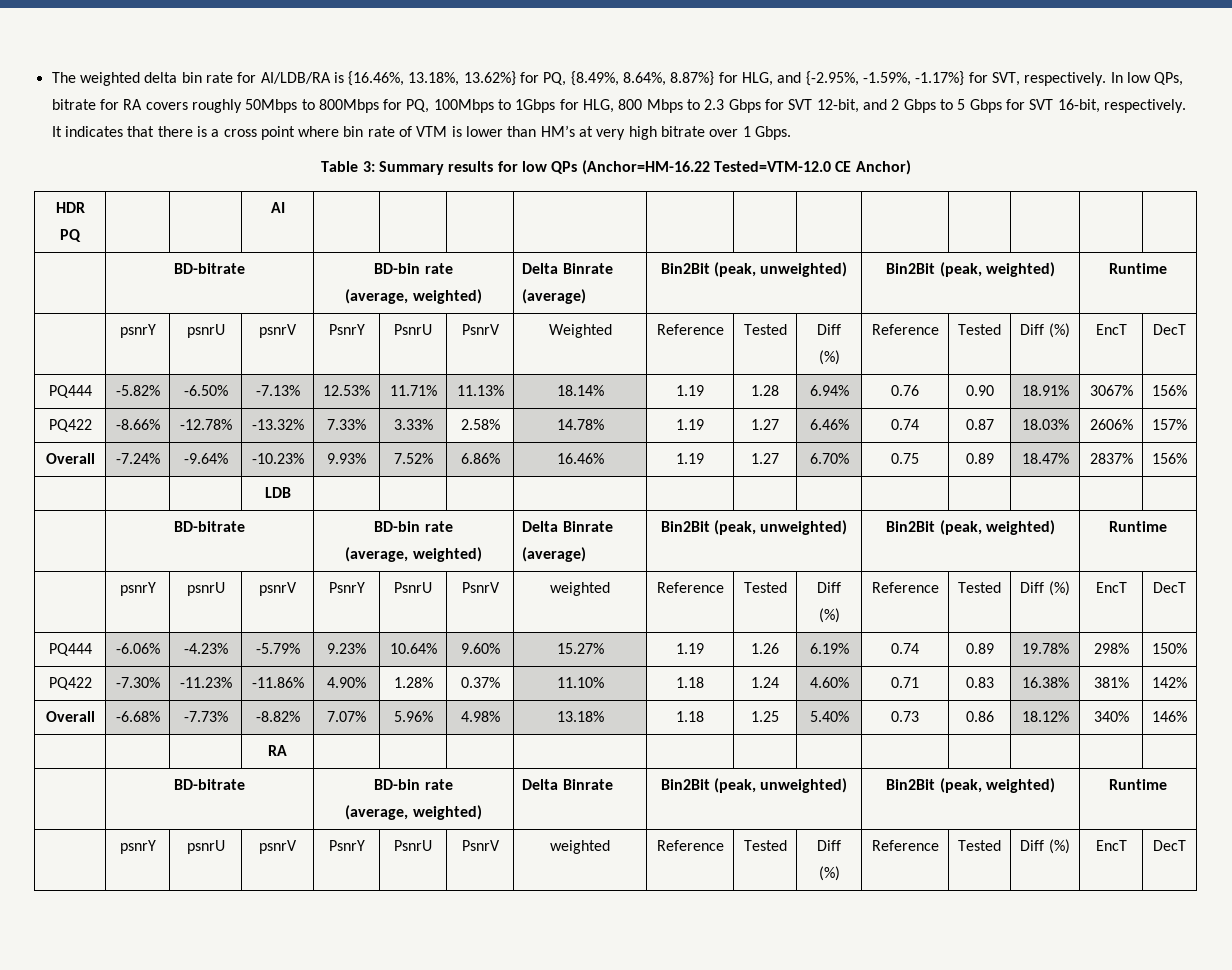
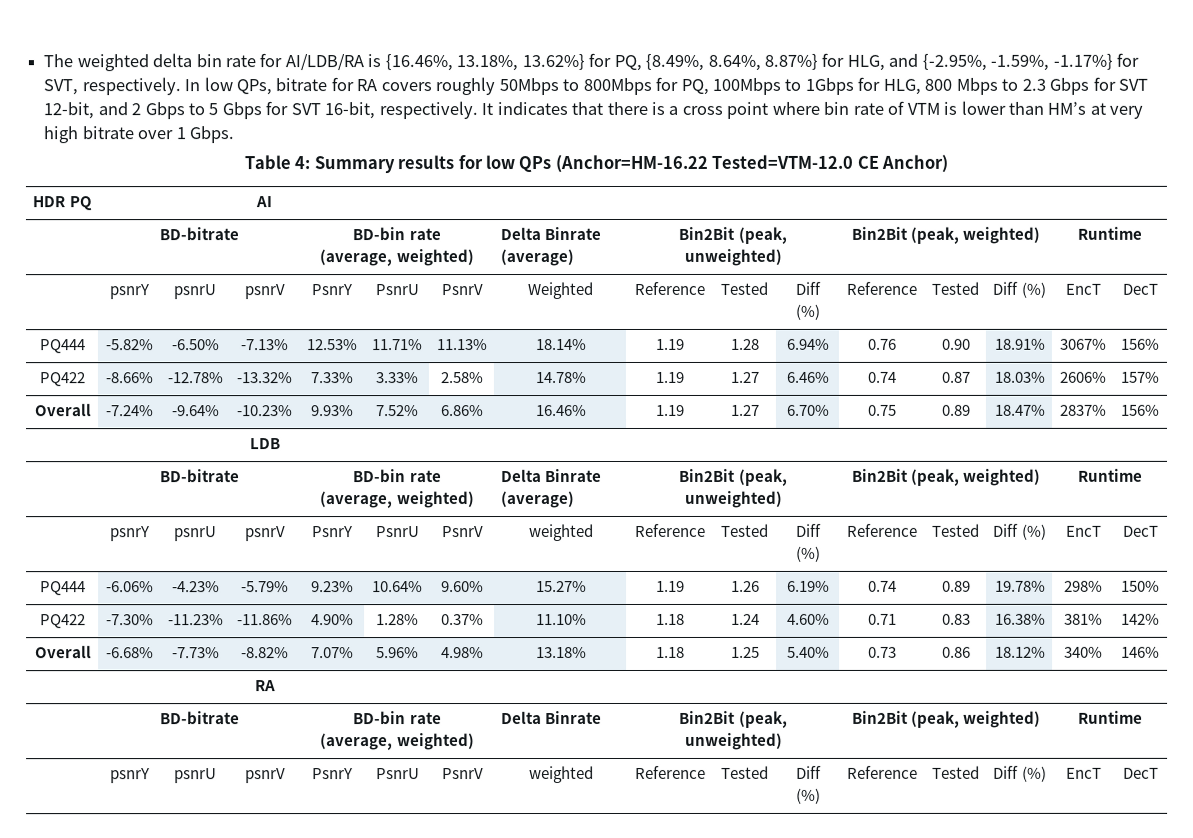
- Table 3: Summary results for low QPs (Anchor=HM-16.22 Tested=VTM-12.0 CE Anchor)
+ Table 4: Summary results for low QPs (Anchor=HM-16.22 Tested=VTM-12.0 CE Anchor)

